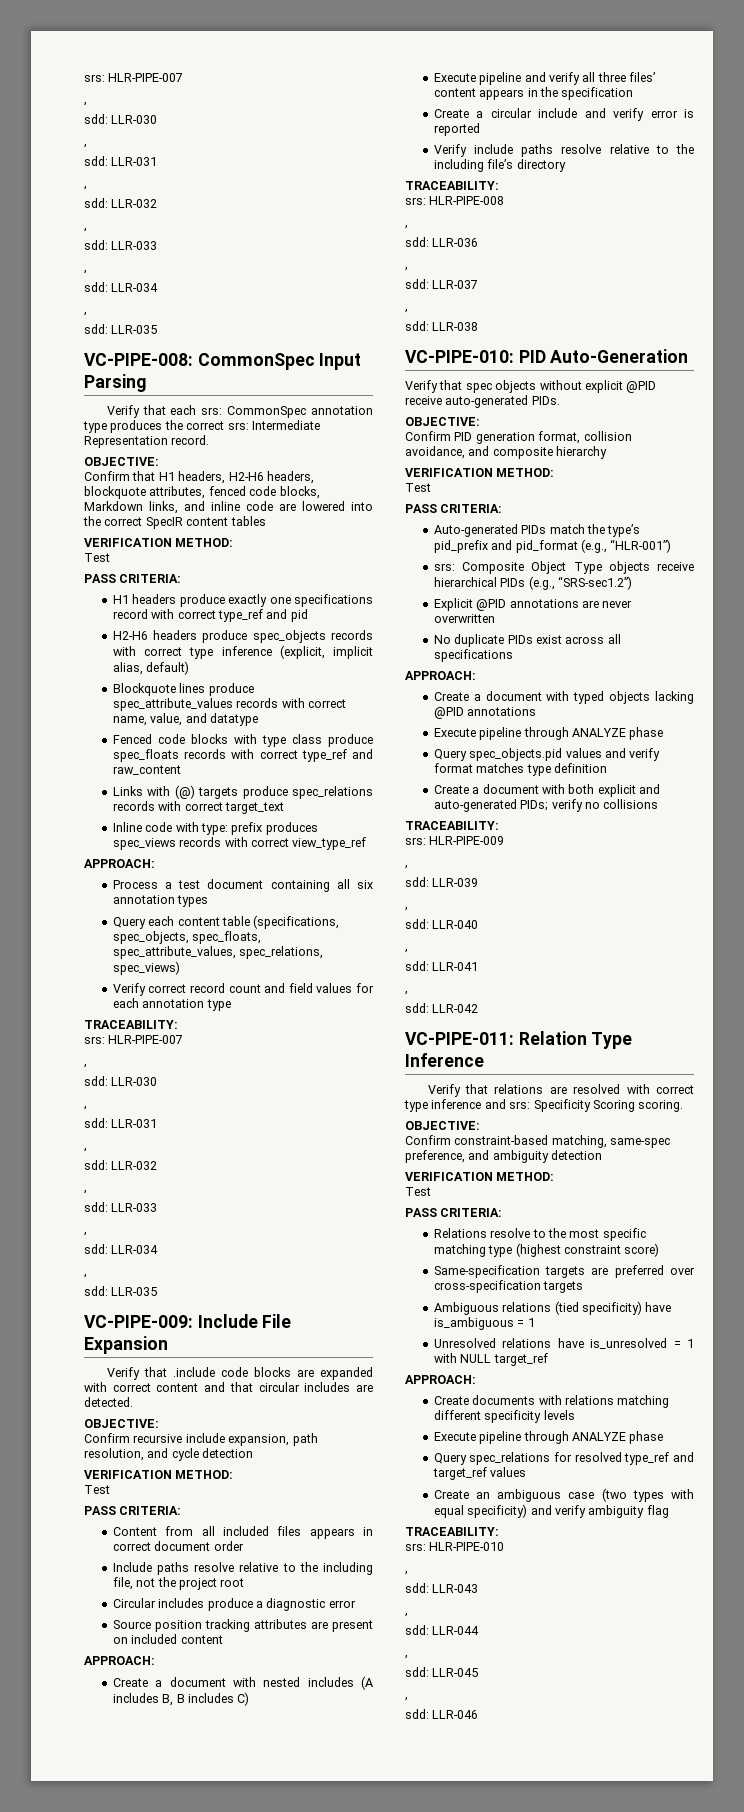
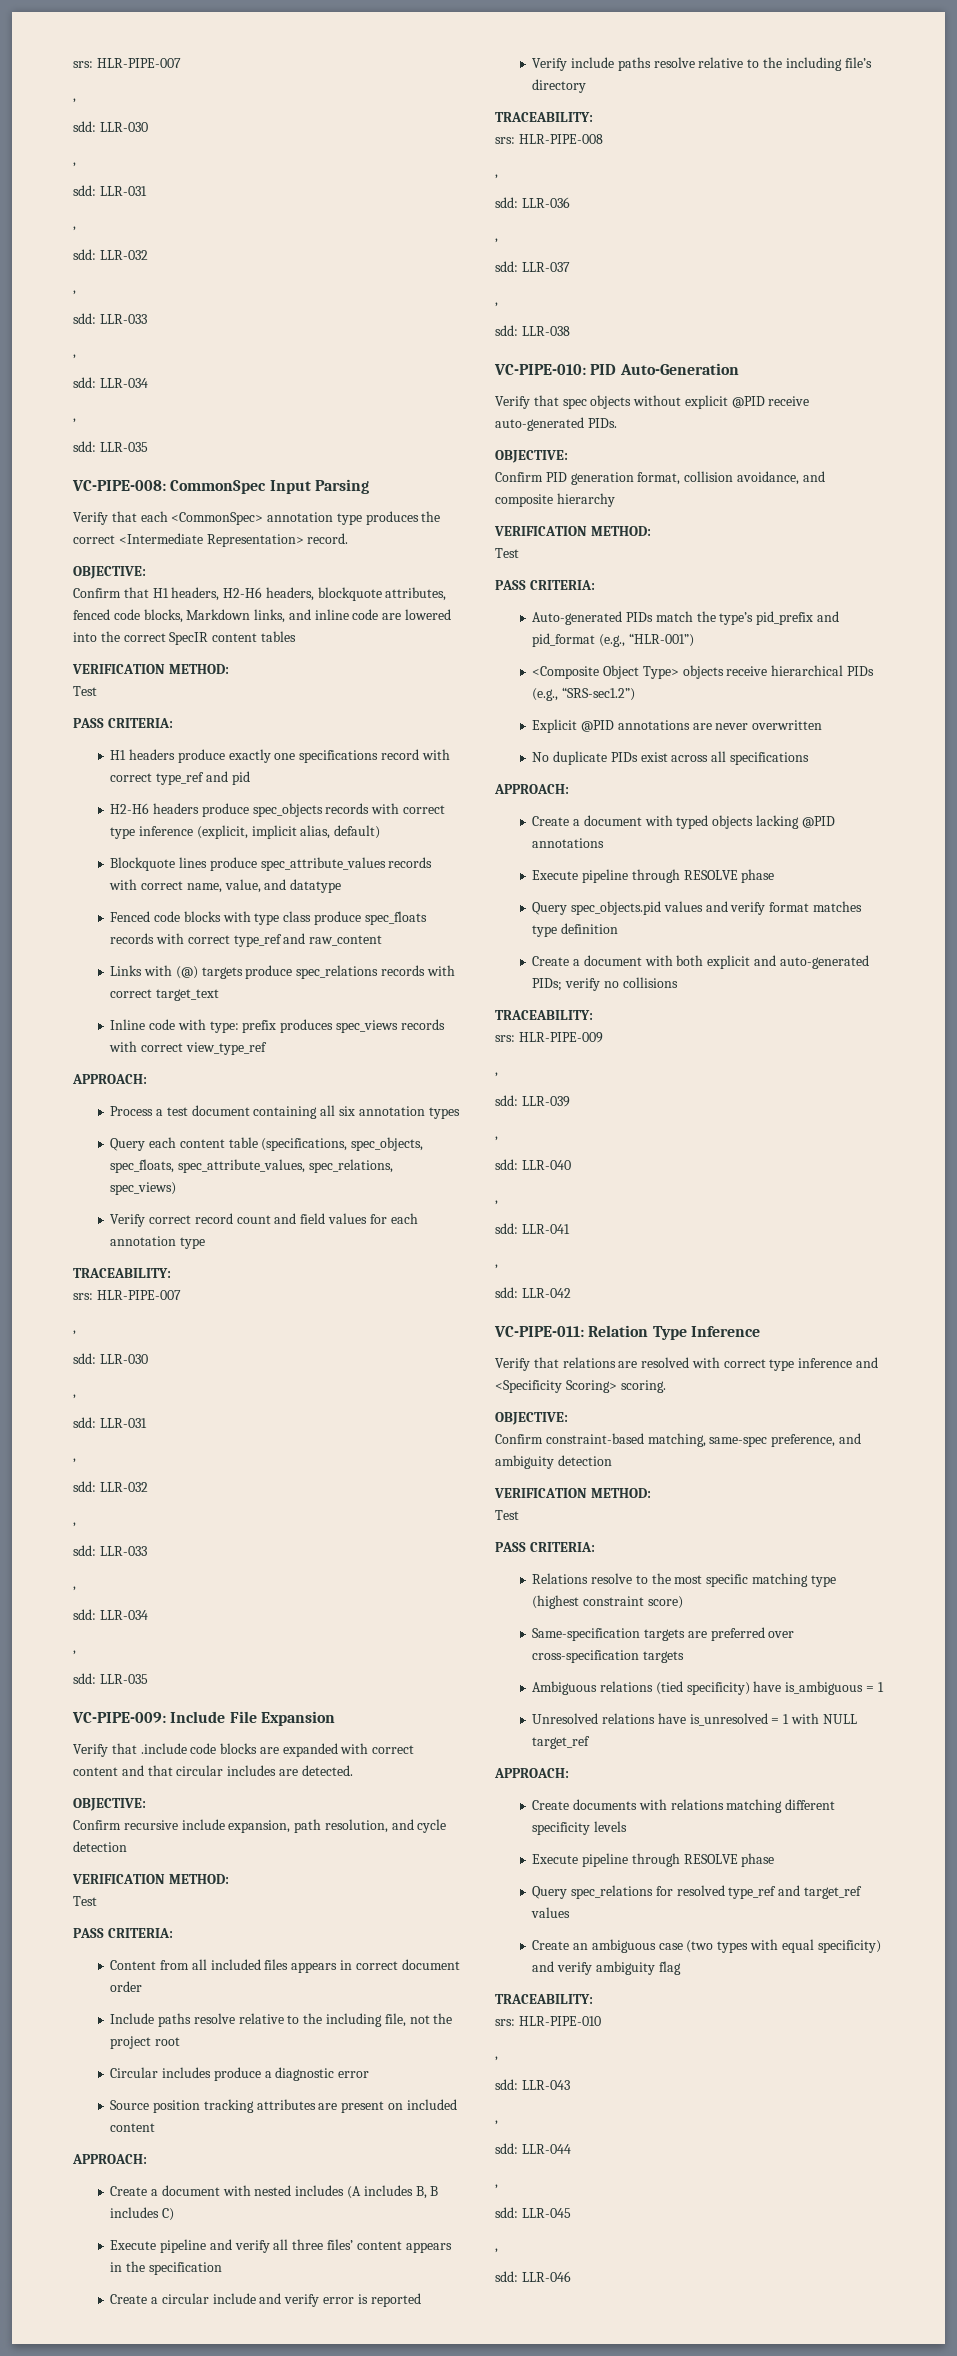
- Verify that each srs: CommonSpec annotation type produces the correct srs: Intermediate Representation record.
+ Verify that each <CommonSpec> annotation type produces the correct <Intermediate Representation> record.
- srs: Composite Object Type objects receive hierarchical PIDs (e.g., “SRS-sec1.2”)
+ <Composite Object Type> objects receive hierarchical PIDs (e.g., “SRS-sec1.2”)
  Create a document with typed objects lacking @PID annotations
- Execute pipeline through ANALYZE phase
+ Execute pipeline through RESOLVE phase
- Verify that relations are resolved with correct type inference and srs: Specificity Scoring scoring.
+ Verify that relations are resolved with correct type inference and <Specificity Scoring> scoring.
  Create documents with relations matching different specificity levels
- Execute pipeline through ANALYZE phase
+ Execute pipeline through RESOLVE phase

